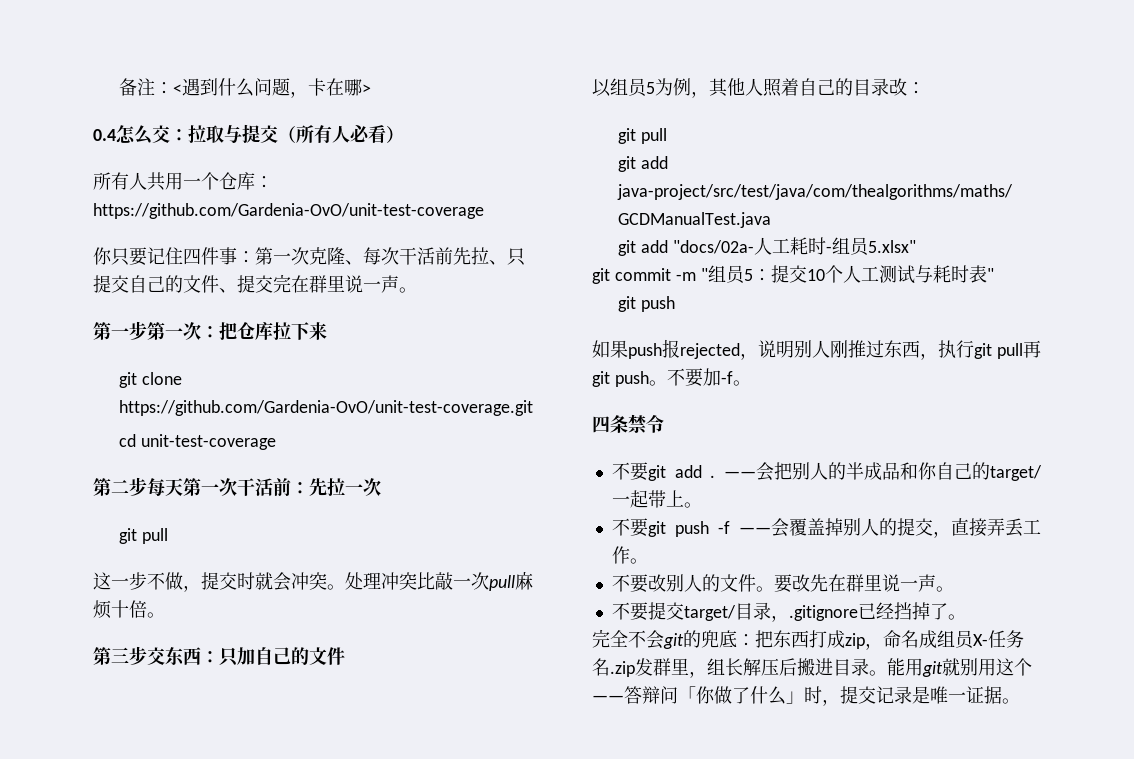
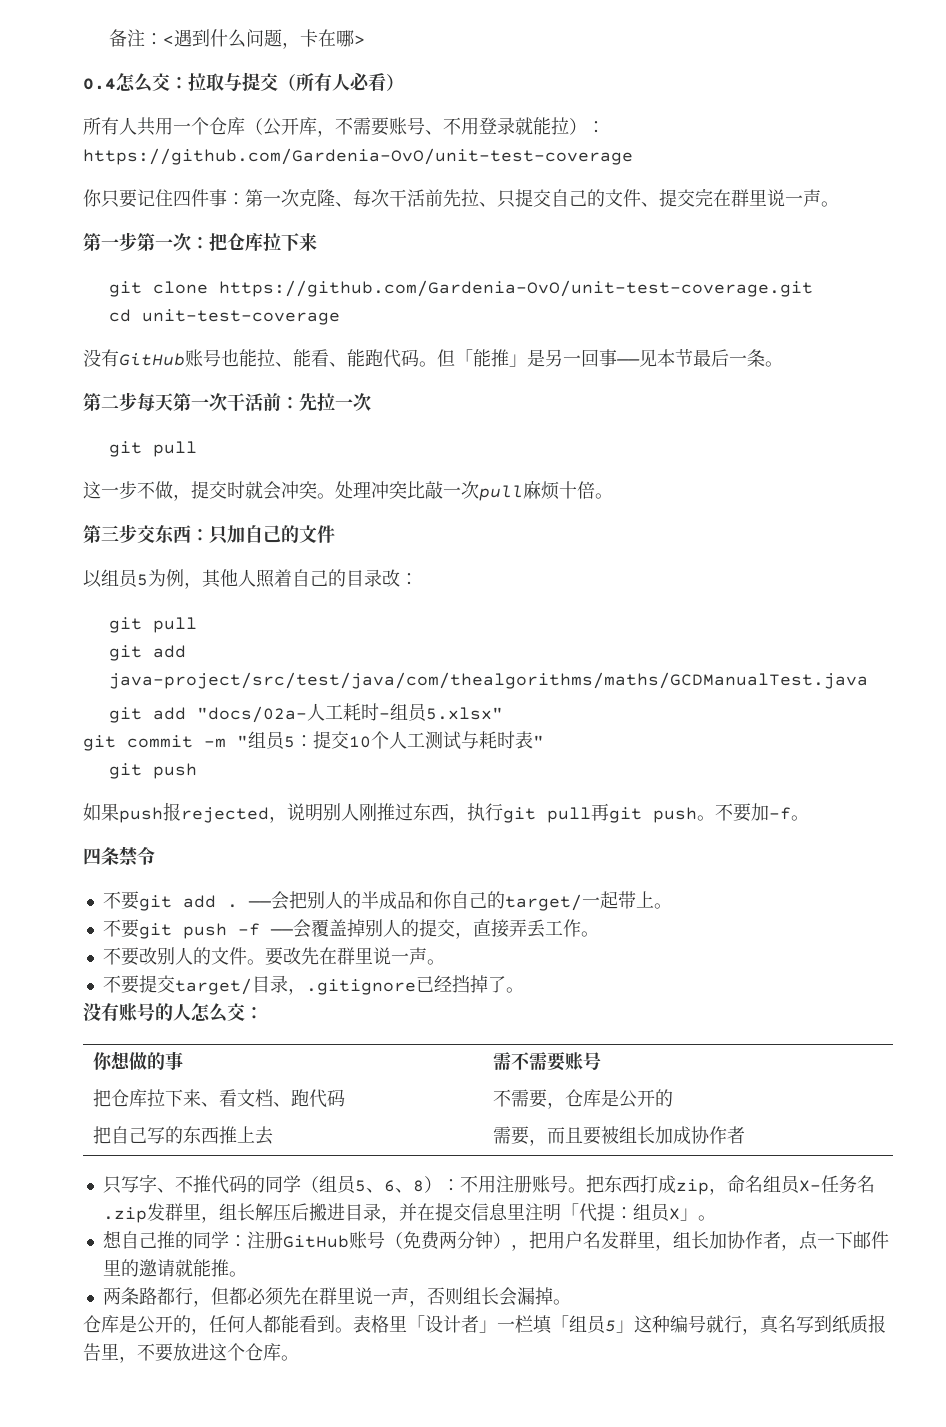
- 所有人共用一个仓库：https://github.com/Gardenia-OvO/unit-test-coverage
+ 所有人共用一个仓库（公开库，不需要账号、不用登录就能拉）：https://github.com/Gardenia-OvO/unit-test-coverage
+ 没有GitHub账号也能拉、能看、能跑代码。但「能推」是另一回事——见本节最后一条。
- 完全不会git的兜底：把东西打成zip，命名成组员X-任务名.zip发群里，组长解压后搬进目录。能用git就别用这个——答辩问「你做了什么」时，提交记录是唯一证据。
+ 没有账号的人怎么交：
+ 你想做的事 | 需不需要账号
+ 把仓库拉下来、看文档、跑代码 | 不需要，仓库是公开的
+ 把自己写的东西推上去 | 需要，而且要被组长加成协作者
+ 只写字、不推代码的同学（组员5、6、8）：不用注册账号。把东西打成zip，命名组员X-任务名.zip发群里，组长解压后搬进目录，并在提交信息里注明「代提：组员X」。
+ 想自己推的同学：注册GitHub账号（免费两分钟），把用户名发群里，组长加协作者，点一下邮件里的邀请就能推。
+ 两条路都行，但都必须先在群里说一声，否则组长会漏掉。
+ 仓库是公开的，任何人都能看到。表格里「设计者」一栏填「组员5」这种编号就行，真名写到纸质报告里，不要放进这个仓库。

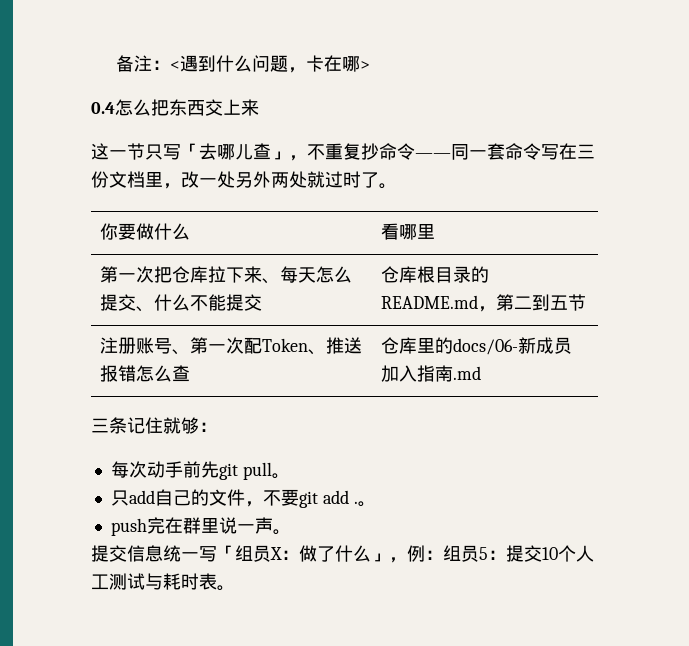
- 0.4怎么交：拉取与提交（所有人必看）
- 所有人共用一个仓库（公开库，不需要账号、不用登录就能拉）：https://github.com/Gardenia-OvO/unit-test-coverage
- 你只要记住四件事：第一次克隆、每次干活前先拉、只提交自己的文件、提交完在群里说一声。
- 第一步第一次：把仓库拉下来
- git clone https://github.com/Gardenia-OvO/unit-test-coverage.git
- cd unit-test-coverage
- 没有GitHub账号也能拉、能看、能跑代码。但「能推」是另一回事——见本节最后一条。
- 第二步每天第一次干活前：先拉一次
- git pull
- 这一步不做，提交时就会冲突。处理冲突比敲一次pull麻烦十倍。
- 第三步交东西：只加自己的文件
- 以组员5为例，其他人照着自己的目录改：
- git pull
- git add java-project/src/test/java/com/thealgorithms/maths/GCDManualTest.java
- git add "docs/02a-人工耗时-组员5.xlsx"
- git commit -m "组员5：提交10个人工测试与耗时表"
- git push
- 如果push报rejected，说明别人刚推过东西，执行git pull再git push。不要加-f。
- 四条禁令
- 不要git add . ——会把别人的半成品和你自己的target/一起带上。
- 不要git push -f ——会覆盖掉别人的提交，直接弄丢工作。
- 不要改别人的文件。要改先在群里说一声。
- 不要提交target/目录，.gitignore已经挡掉了。
- 没有账号的人怎么交：
- 你想做的事 | 需不需要账号
- 把仓库拉下来、看文档、跑代码 | 不需要，仓库是公开的
- 把自己写的东西推上去 | 需要，而且要被组长加成协作者
- 只写字、不推代码的同学（组员5、6、8）：不用注册账号。把东西打成zip，命名组员X-任务名.zip发群里，组长解压后搬进目录，并在提交信息里注明「代提：组员X」。
- 想自己推的同学：注册GitHub账号（免费两分钟），把用户名发群里，组长加协作者，点一下邮件里的邀请就能推。
- 两条路都行，但都必须先在群里说一声，否则组长会漏掉。
- 仓库是公开的，任何人都能看到。表格里「设计者」一栏填「组员5」这种编号就行，真名写到纸质报告里，不要放进这个仓库。
+ 0.4怎么把东西交上来
+ 这一节只写「去哪儿查」，不重复抄命令——同一套命令写在三份文档里，改一处另外两处就过时了。
+ 你要做什么 | 看哪里
+ 第一次把仓库拉下来、每天怎么提交、什么不能提交 | 仓库根目录的README.md，第二到五节
+ 注册账号、第一次配Token、推送报错怎么查 | 仓库里的docs/06-新成员加入指南.md
+ 三条记住就够：
+ 每次动手前先git pull。
+ 只add自己的文件，不要git add .。
+ push完在群里说一声。
+ 提交信息统一写「组员X：做了什么」，例：组员5：提交10个人工测试与耗时表。

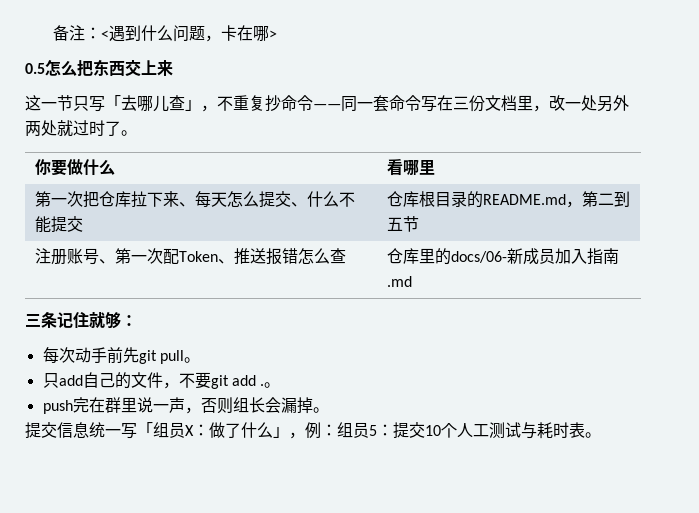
- 0.4怎么把东西交上来
+ 0.5怎么把东西交上来
- push完在群里说一声。
+ push完在群里说一声，否则组长会漏掉。

